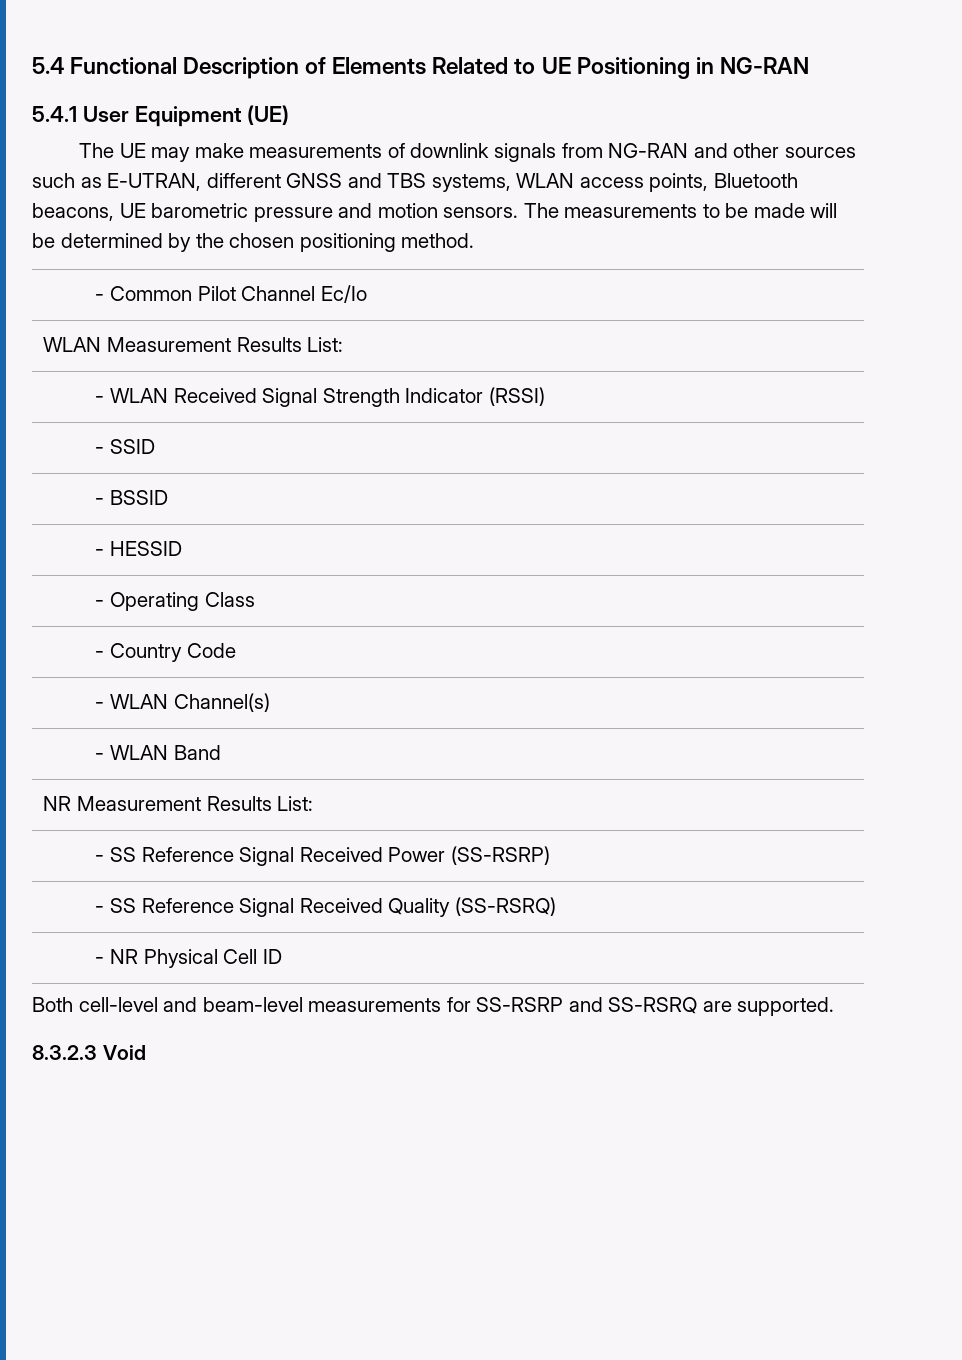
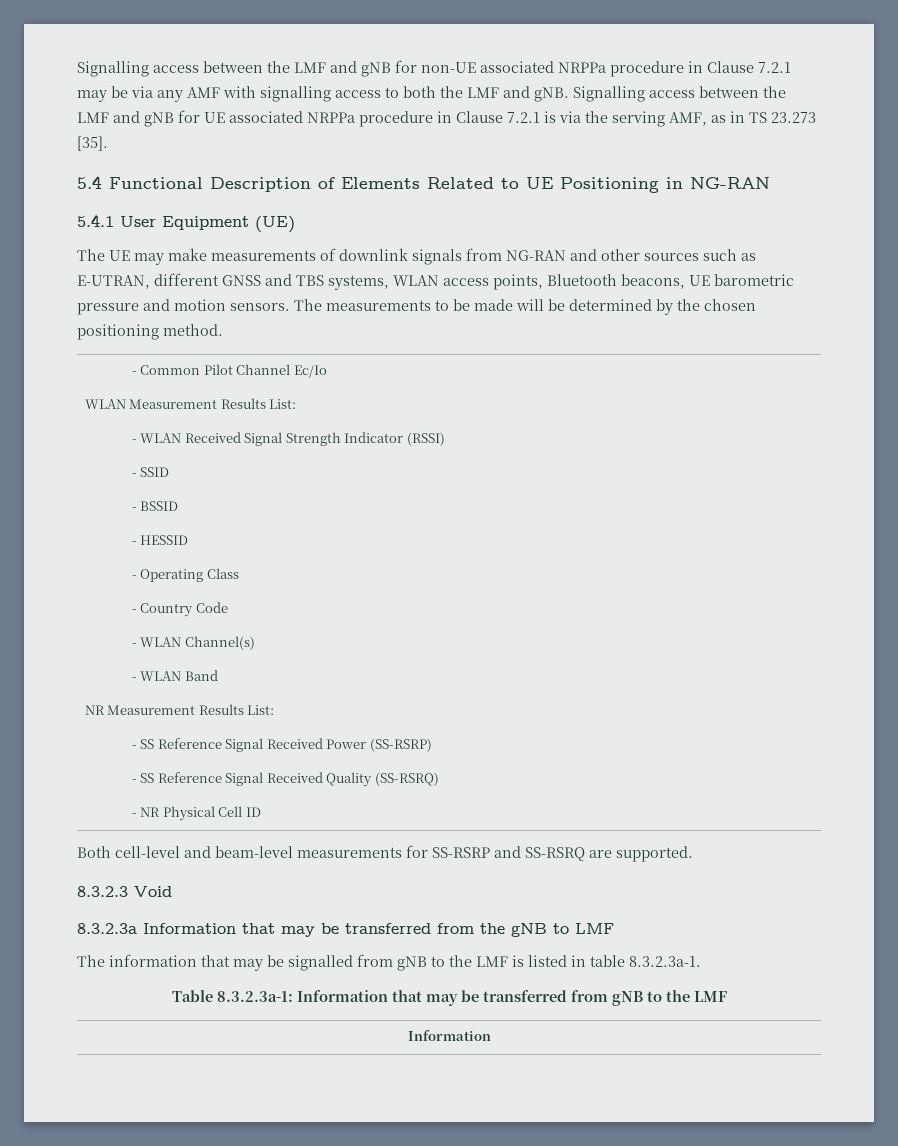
+ Signalling access between the LMF and gNB for non-UE associated NRPPa procedure in Clause 7.2.1 may be via any AMF with signalling access to both the LMF and gNB. Signalling access between the LMF and gNB for UE associated NRPPa procedure in Clause 7.2.1 is via the serving AMF, as in TS 23.273 [35].
+ 8.3.2.3a Information that may be transferred from the gNB to LMF
+ The information that may be signalled from gNB to the LMF is listed in table 8.3.2.3a-1.
+ Table 8.3.2.3a-1: Information that may be transferred from gNB to the LMF
+ Information

